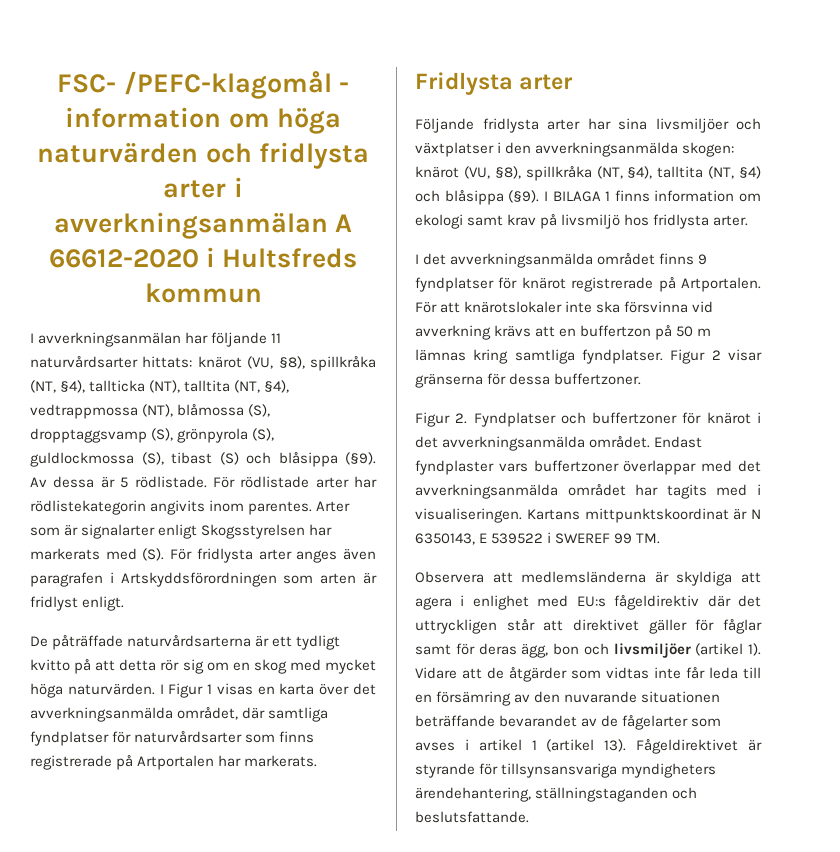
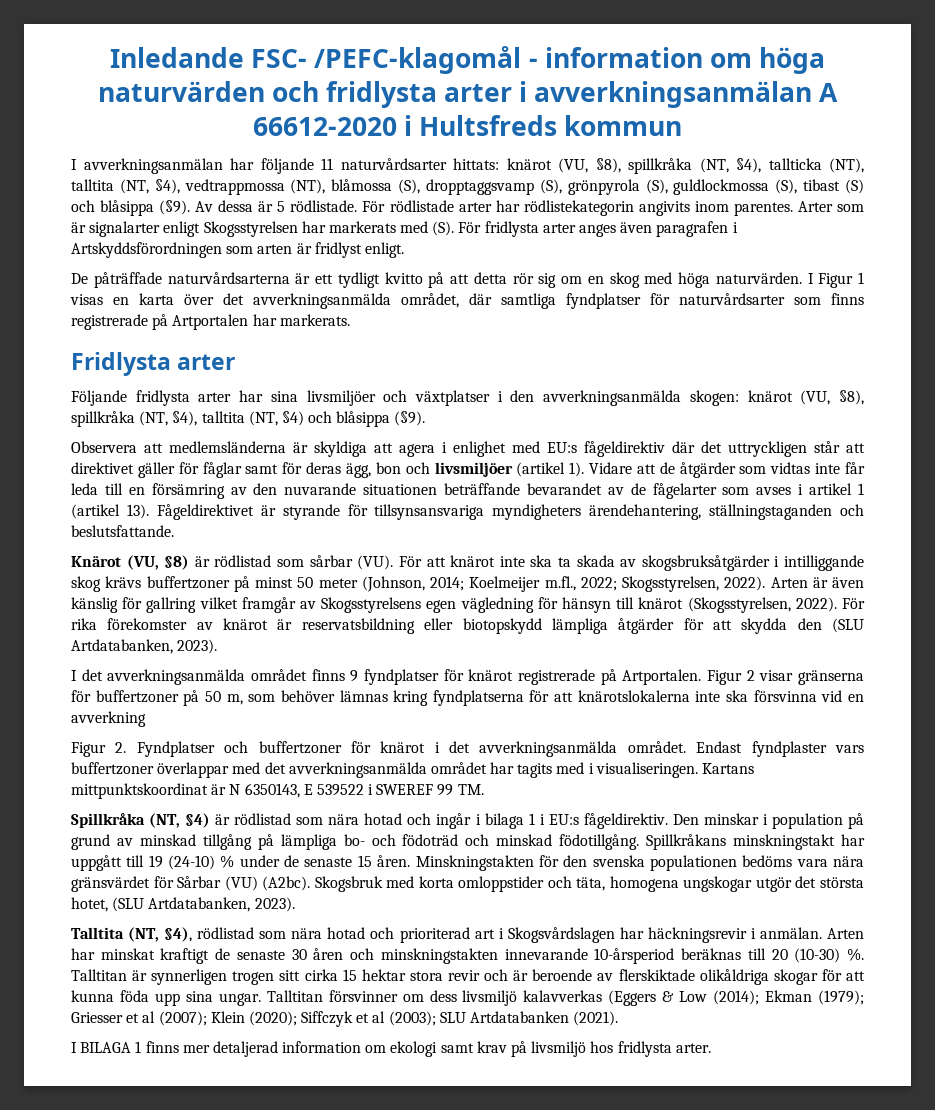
- FSC- /PEFC-klagomål - information om höga naturvärden och fridlysta arter i avverkningsanmälan A 66612-2020 i Hultsfreds kommun
+ Inledande FSC- /PEFC-klagomål - information om höga naturvärden och fridlysta arter i avverkningsanmälan A 66612-2020 i Hultsfreds kommun
- De påträffade naturvårdsarterna är ett tydligt kvitto på att detta rör sig om en skog med mycket höga naturvärden.
+ De påträffade naturvårdsarterna är ett tydligt kvitto på att detta rör sig om en skog med höga naturvärden.
- I BILAGA 1 finns information om ekologi samt krav på livsmiljö hos fridlysta arter.
- I det avverkningsanmälda området finns 9 fyndplatser för knärot registrerade på Artportalen. För att knärotslokaler inte ska försvinna vid avverkning krävs att en buffertzon på 50 m lämnas kring samtliga fyndplatser. Figur 2 visar gränserna för dessa buffertzoner.
- Figur 2. Fyndplatser och buffertzoner för knärot i det avverkningsanmälda området. Endast fyndplaster vars buffertzoner överlappar med det avverkningsanmälda området har tagits med i visualiseringen. Kartans mittpunktskoordinat är N 6350143, E 539522 i SWEREF 99 TM.
+ Knärot (VU, §8) är rödlistad som sårbar (VU). För att knärot inte ska ta skada av skogsbruksåtgärder i intilliggande skog krävs buffertzoner på minst 50 meter (Johnson, 2014; Koelmeijer m.fl., 2022; Skogsstyrelsen, 2022). Arten är även känslig för gallring vilket framgår av Skogsstyrelsens egen vägledning för hänsyn till knärot (Skogsstyrelsen, 2022). För rika förekomster av knärot är reservatsbildning eller biotopskydd lämpliga åtgärder för att skydda den (SLU Artdatabanken, 2023).
+ I det avverkningsanmälda området finns 9 fyndplatser för knärot registrerade på Artportalen. Figur 2 visar gränserna för buffertzoner på 50 m, som behöver lämnas kring fyndplatserna för att knärotslokalerna inte ska försvinna vid en avverkning
+ Figur 2. Fyndplatser och buffertzoner för knärot i det avverkningsanmälda området. Endast fyndplaster vars buffertzoner överlappar med det avverkningsanmälda området har tagits med i visualiseringen. Kartans mittpunktskoordinat är N 6350143, E 539522 i SWEREF 99 TM.
+ Spillkråka (NT, §4) är rödlistad som nära hotad och ingår i bilaga 1 i EU:s fågeldirektiv. Den minskar i population på grund av minskad tillgång på lämpliga bo- och födoträd och minskad födotillgång. Spillkråkans minskningstakt har uppgått till 19 (24-10) % under de senaste 15 åren. Minskningstakten för den svenska populationen bedöms vara nära gränsvärdet för Sårbar (VU) (A2bc). Skogsbruk med korta omloppstider och täta, homogena ungskogar utgör det största hotet, (SLU Artdatabanken, 2023).
+ Talltita (NT, §4), rödlistad som nära hotad och prioriterad art i Skogsvårdslagen har häckningsrevir i anmälan. Arten har minskat kraftigt de senaste 30 åren och minskningstakten innevarande 10-årsperiod beräknas till 20 (10-30) %. Talltitan är synnerligen trogen sitt cirka 15 hektar stora revir och är beroende av flerskiktade olikåldriga skogar för att kunna föda upp sina ungar. Talltitan försvinner om dess livsmiljö kalavverkas (Eggers & Low (2014); Ekman (1979); Griesser et al (2007); Klein (2020); Siffczyk et al (2003); SLU Artdatabanken (2021).
+ I BILAGA 1 finns mer detaljerad information om ekologi samt krav på livsmiljö hos fridlysta arter.

